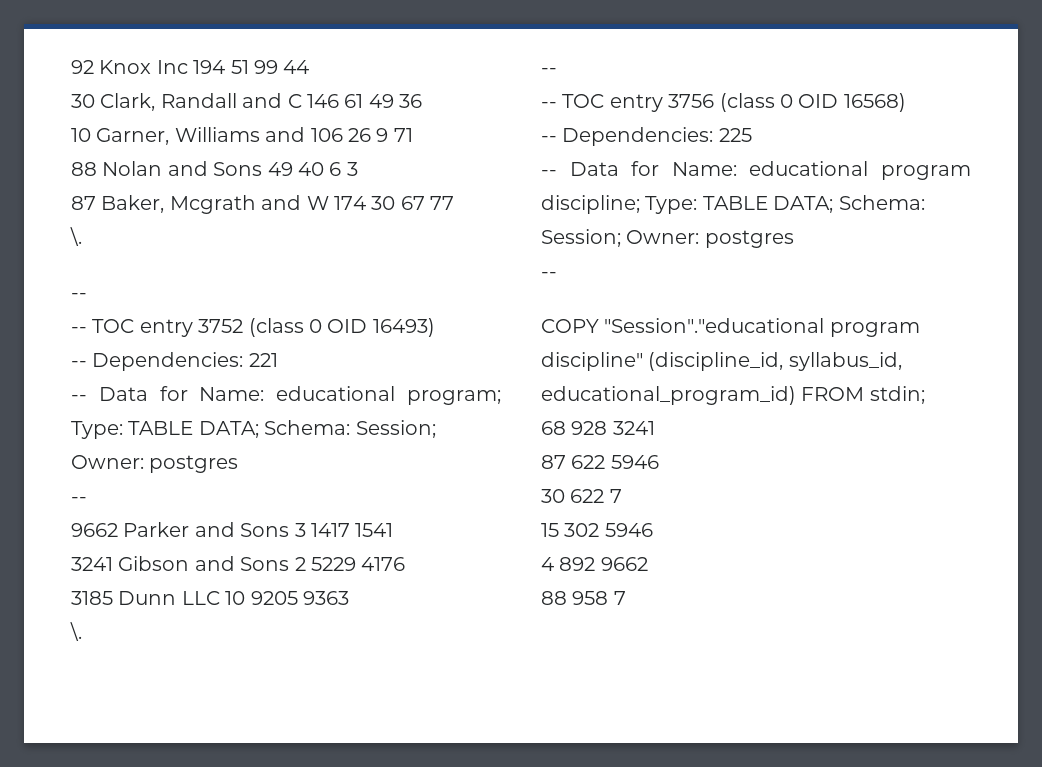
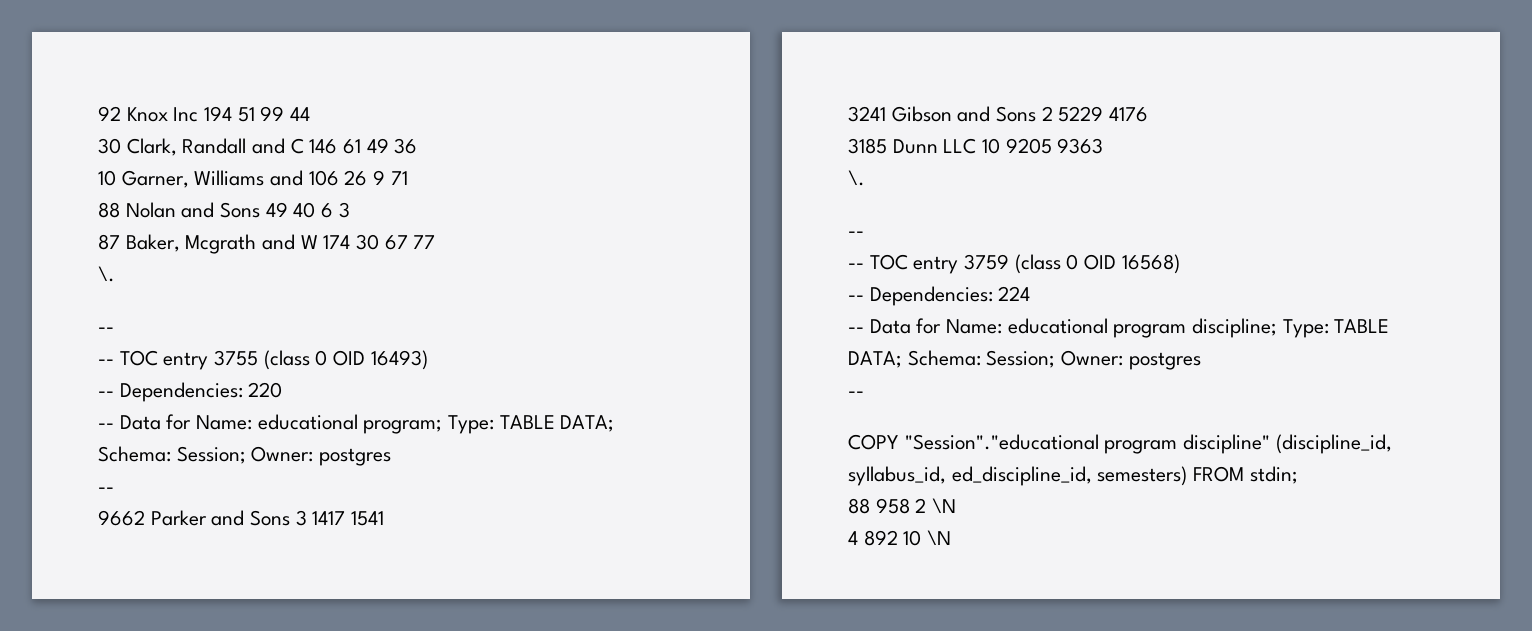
- -- TOC entry 3752 (class 0 OID 16493)
+ -- TOC entry 3755 (class 0 OID 16493)
- -- Dependencies: 221
+ -- Dependencies: 220
- -- TOC entry 3756 (class 0 OID 16568)
+ -- TOC entry 3759 (class 0 OID 16568)
- -- Dependencies: 225
+ -- Dependencies: 224
- COPY "Session"."educational program discipline" (discipline_id, syllabus_id, educational_program_id) FROM stdin;
+ COPY "Session"."educational program discipline" (discipline_id, syllabus_id, ed_discipline_id, semesters) FROM stdin;
- 68 928 3241
- 87 622 5946
- 30 622 7
- 15 302 5946
- 4 892 9662
- 88 958 7
+ 88 958 2 \N
+ 4 892 10 \N

